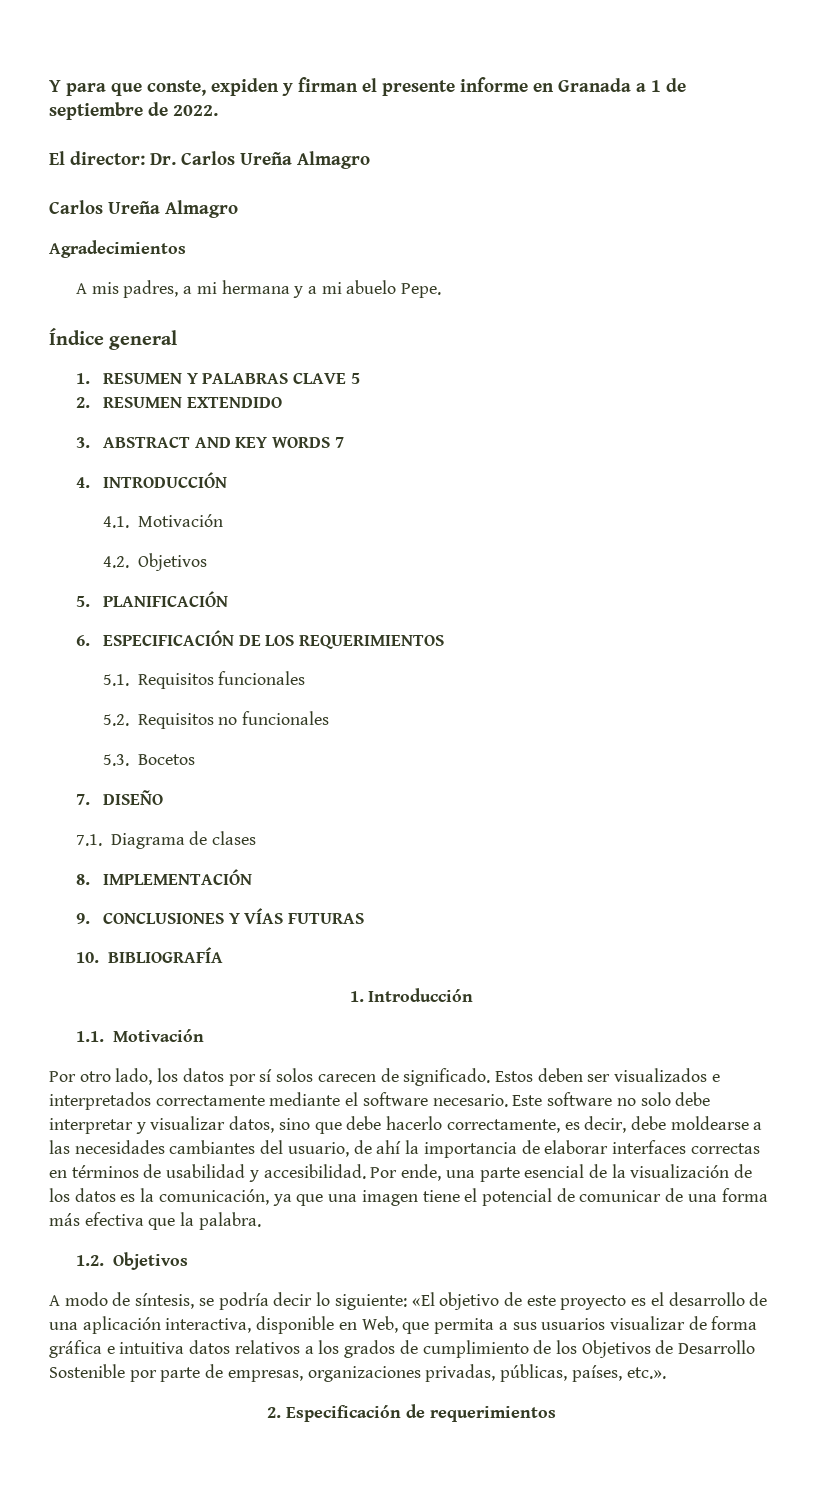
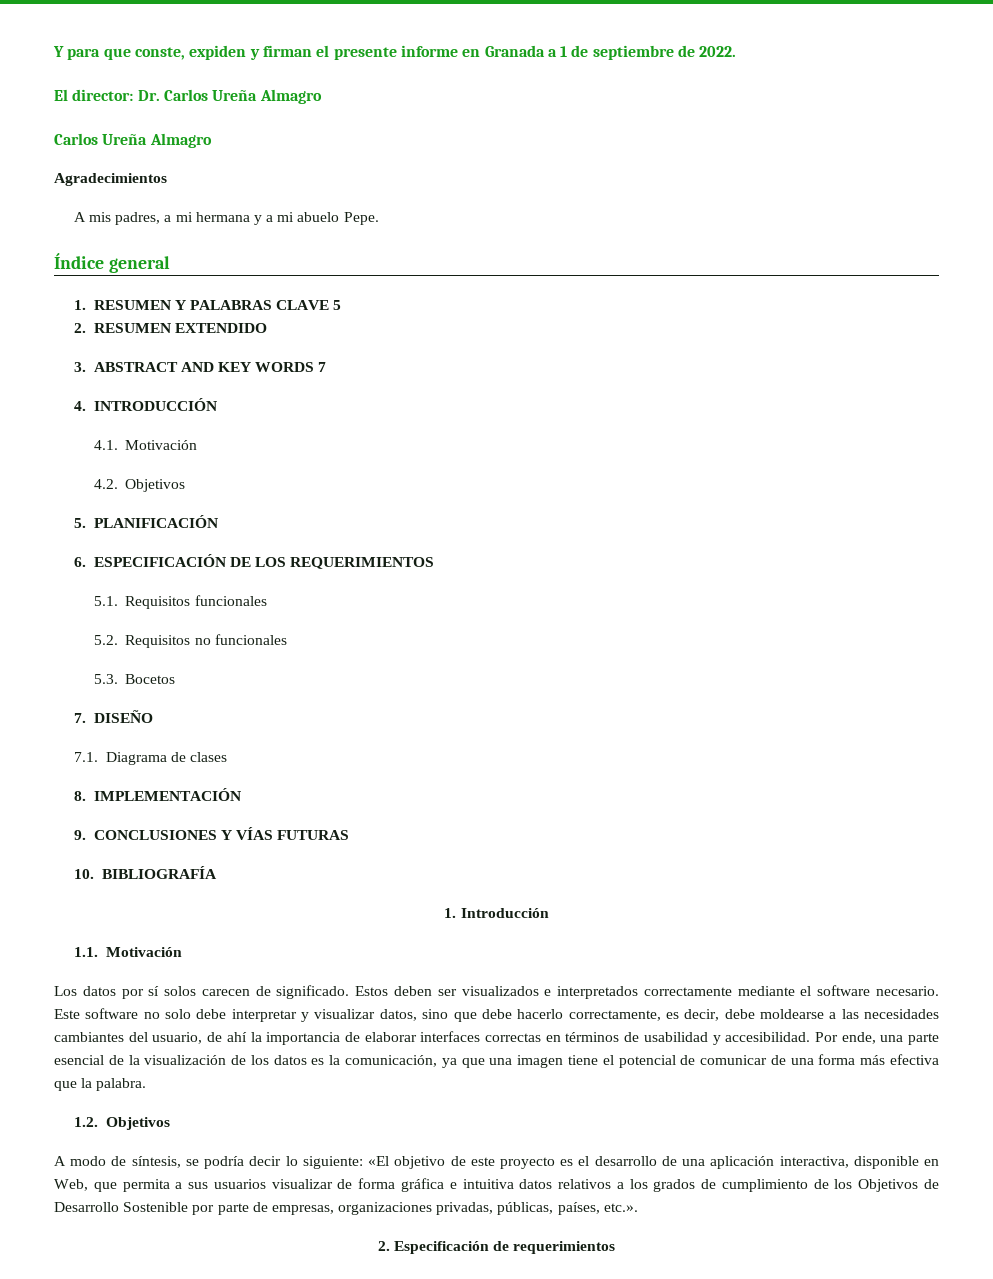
- Por otro lado, los datos por sí solos carecen de significado.
+ Los datos por sí solos carecen de significado.

